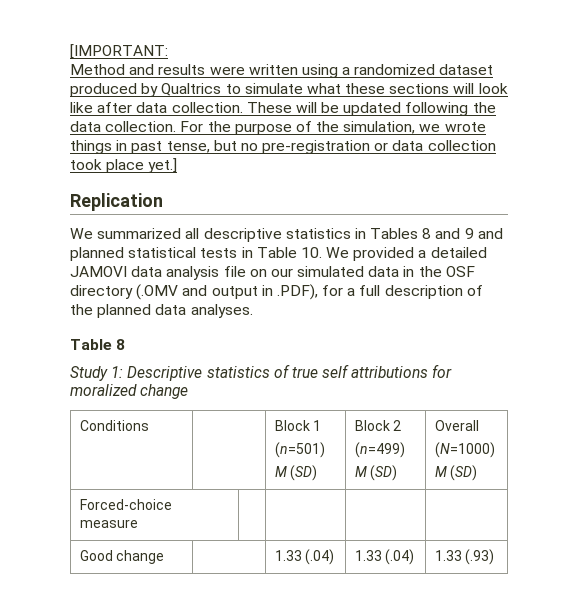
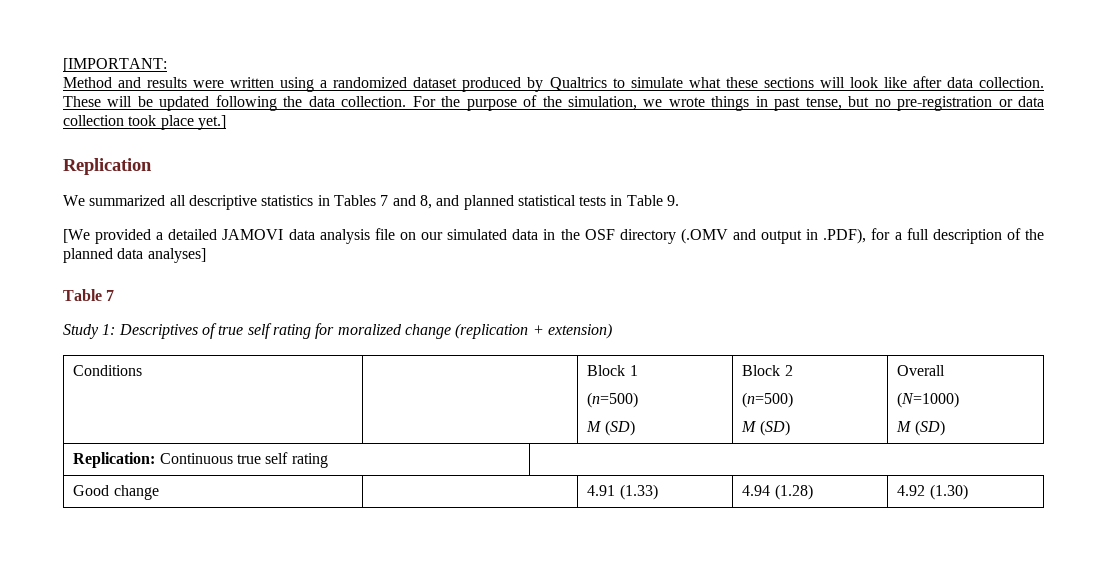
- We summarized all descriptive statistics in Tables 8 and 9 and planned statistical tests in Table 10. We provided a detailed JAMOVI data analysis file on our simulated data in the OSF directory (.OMV and output in .PDF), for a full description of the planned data analyses.
- Table 8
+ We summarized all descriptive statistics in Tables 7 and 8, and planned statistical tests in Table 9.
+ [We provided a detailed JAMOVI data analysis file on our simulated data in the OSF directory (.OMV and output in .PDF), for a full description of the planned data analyses]
+ Table 7
- Study 1: Descriptive statistics of true self attributions for moralized change
+ Study 1: Descriptives of true self rating for moralized change (replication + extension)
  Conditions | | Block 1
- (n=501)
+ (n=500)
  M (SD) | Block 2
- (n=499)
+ (n=500)
- Forced-choice measure | | | |
- Good change | | 1.33 (.04) | 1.33 (.04) | 1.33 (.93)
+ Replication: Continuous true self rating
+ Good change | | 4.91 (1.33) | 4.94 (1.28) | 4.92 (1.30)

